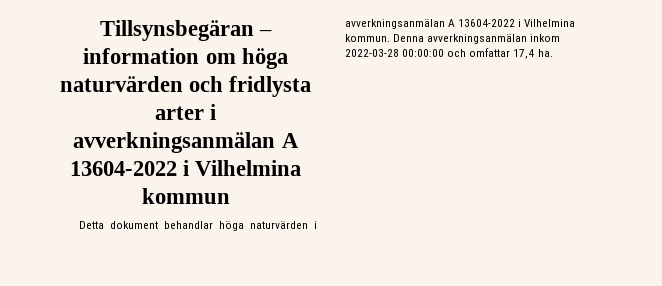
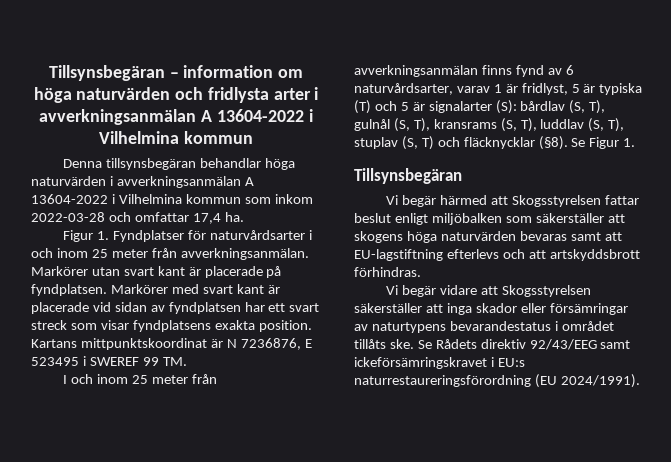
- Detta dokument behandlar höga naturvärden i avverkningsanmälan A 13604-2022 i Vilhelmina kommun. Denna avverkningsanmälan inkom 2022-03-28 00:00:00 och omfattar 17,4 ha.
+ Denna tillsynsbegäran behandlar höga naturvärden i avverkningsanmälan A 13604-2022 i Vilhelmina kommun som inkom 2022-03-28 och omfattar 17,4 ha.
+ Figur 1. Fyndplatser för naturvårdsarter i och inom 25 meter från avverkningsanmälan. Markörer utan svart kant är placerade på fyndplatsen. Markörer med svart kant är placerade vid sidan av fyndplatsen har ett svart streck som visar fyndplatsens exakta position. Kartans mittpunktskoordinat är N 7236876, E 523495 i SWEREF 99 TM.
+ I och inom 25 meter från avverkningsanmälan finns fynd av 6 naturvårdsarter, varav 1 är fridlyst, 5 är typiska (T) och 5 är signalarter (S): bårdlav (S, T), gulnål (S, T), kransrams (S, T), luddlav (S, T), stuplav (S, T) och fläcknycklar (§8). Se Figur 1.
+ Tillsynsbegäran
+ Vi begär härmed att Skogsstyrelsen fattar beslut enligt miljöbalken som säkerställer att skogens höga naturvärden bevaras samt att EU-lagstiftning efterlevs och att artskyddsbrott förhindras.
+ Vi begär vidare att Skogsstyrelsen säkerställer att inga skador eller försämringar av naturtypens bevarandestatus i området tillåts ske. Se Rådets direktiv 92/43/EEG samt ickeförsämringskravet i EU:s naturrestaureringsförordning (EU 2024/1991).

